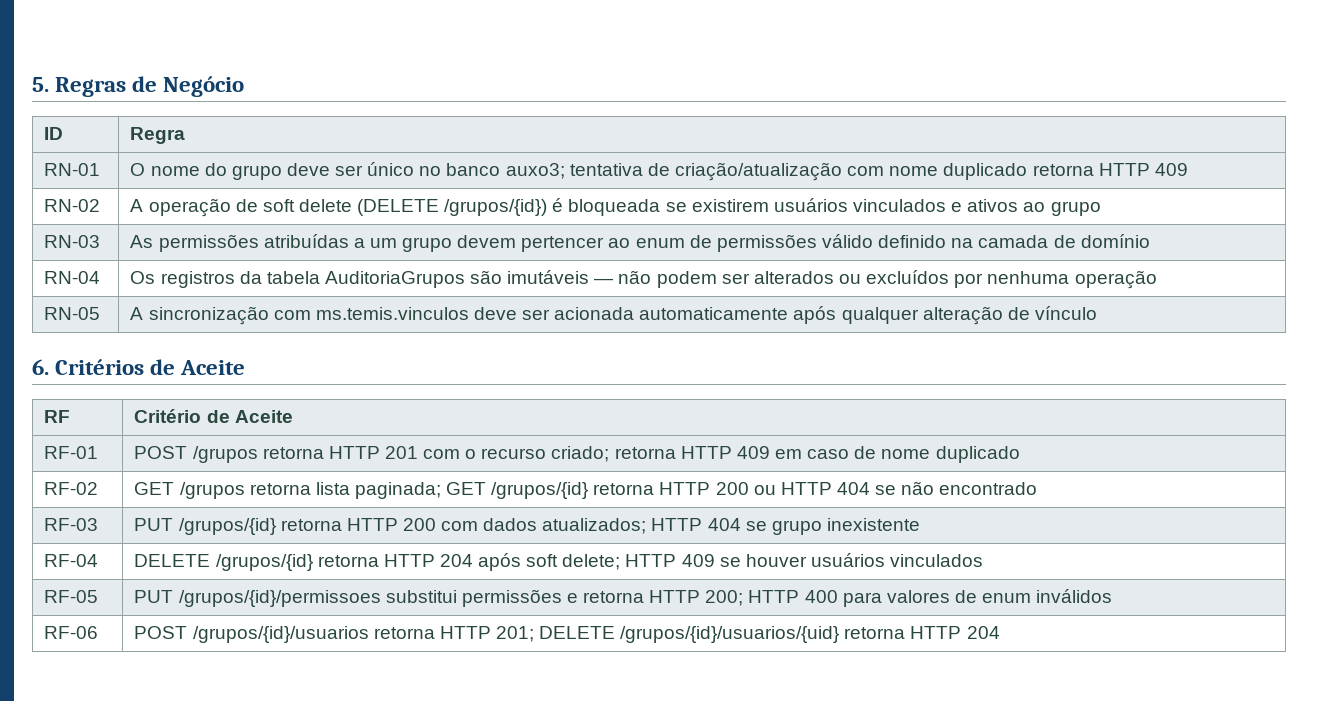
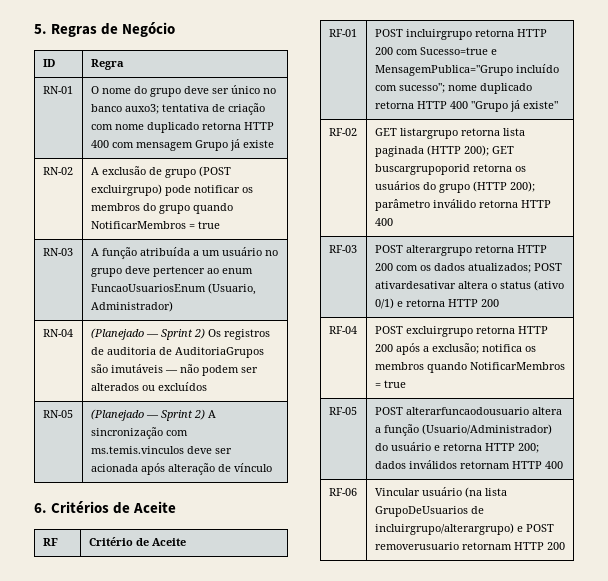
- RN-01 | O nome do grupo deve ser único no banco auxo3; tentativa de criação/atualização com nome duplicado retorna HTTP 409
- RN-02 | A operação de soft delete (DELETE /grupos/{id}) é bloqueada se existirem usuários vinculados e ativos ao grupo
- RN-03 | As permissões atribuídas a um grupo devem pertencer ao enum de permissões válido definido na camada de domínio
- RN-04 | Os registros da tabela AuditoriaGrupos são imutáveis — não podem ser alterados ou excluídos por nenhuma operação
- RN-05 | A sincronização com ms.temis.vinculos deve ser acionada automaticamente após qualquer alteração de vínculo
+ RN-01 | O nome do grupo deve ser único no banco auxo3; tentativa de criação com nome duplicado retorna HTTP 400 com mensagem Grupo já existe
+ RN-02 | A exclusão de grupo (POST excluirgrupo) pode notificar os membros do grupo quando NotificarMembros = true
+ RN-03 | A função atribuída a um usuário no grupo deve pertencer ao enum FuncaoUsuariosEnum (Usuario, Administrador)
+ RN-04 | (Planejado — Sprint 2) Os registros de auditoria de AuditoriaGrupos são imutáveis — não podem ser alterados ou excluídos
+ RN-05 | (Planejado — Sprint 2) A sincronização com ms.temis.vinculos deve ser acionada após alteração de vínculo
- RF-01 | POST /grupos retorna HTTP 201 com o recurso criado; retorna HTTP 409 em caso de nome duplicado
+ RF-01 | POST incluirgrupo retorna HTTP 200 com Sucesso=true e MensagemPublica="Grupo incluído com sucesso"; nome duplicado retorna HTTP 400 "Grupo já existe"
- RF-02 | GET /grupos retorna lista paginada; GET /grupos/{id} retorna HTTP 200 ou HTTP 404 se não encontrado
+ RF-02 | GET listargrupo retorna lista paginada (HTTP 200); GET buscargrupoporid retorna os usuários do grupo (HTTP 200); parâmetro inválido retorna HTTP 400
- RF-03 | PUT /grupos/{id} retorna HTTP 200 com dados atualizados; HTTP 404 se grupo inexistente
- RF-04 | DELETE /grupos/{id} retorna HTTP 204 após soft delete; HTTP 409 se houver usuários vinculados
- RF-05 | PUT /grupos/{id}/permissoes substitui permissões e retorna HTTP 200; HTTP 400 para valores de enum inválidos
- RF-06 | POST /grupos/{id}/usuarios retorna HTTP 201; DELETE /grupos/{id}/usuarios/{uid} retorna HTTP 204
+ RF-03 | POST alterargrupo retorna HTTP 200 com os dados atualizados; POST ativardesativar altera o status (ativo 0/1) e retorna HTTP 200
+ RF-04 | POST excluirgrupo retorna HTTP 200 após a exclusão; notifica os membros quando NotificarMembros = true
+ RF-05 | POST alterarfuncaodousuario altera a função (Usuario/Administrador) do usuário e retorna HTTP 200; dados inválidos retornam HTTP 400
+ RF-06 | Vincular usuário (na lista GrupoDeUsuarios de incluirgrupo/alterargrupo) e POST removerusuario retornam HTTP 200

